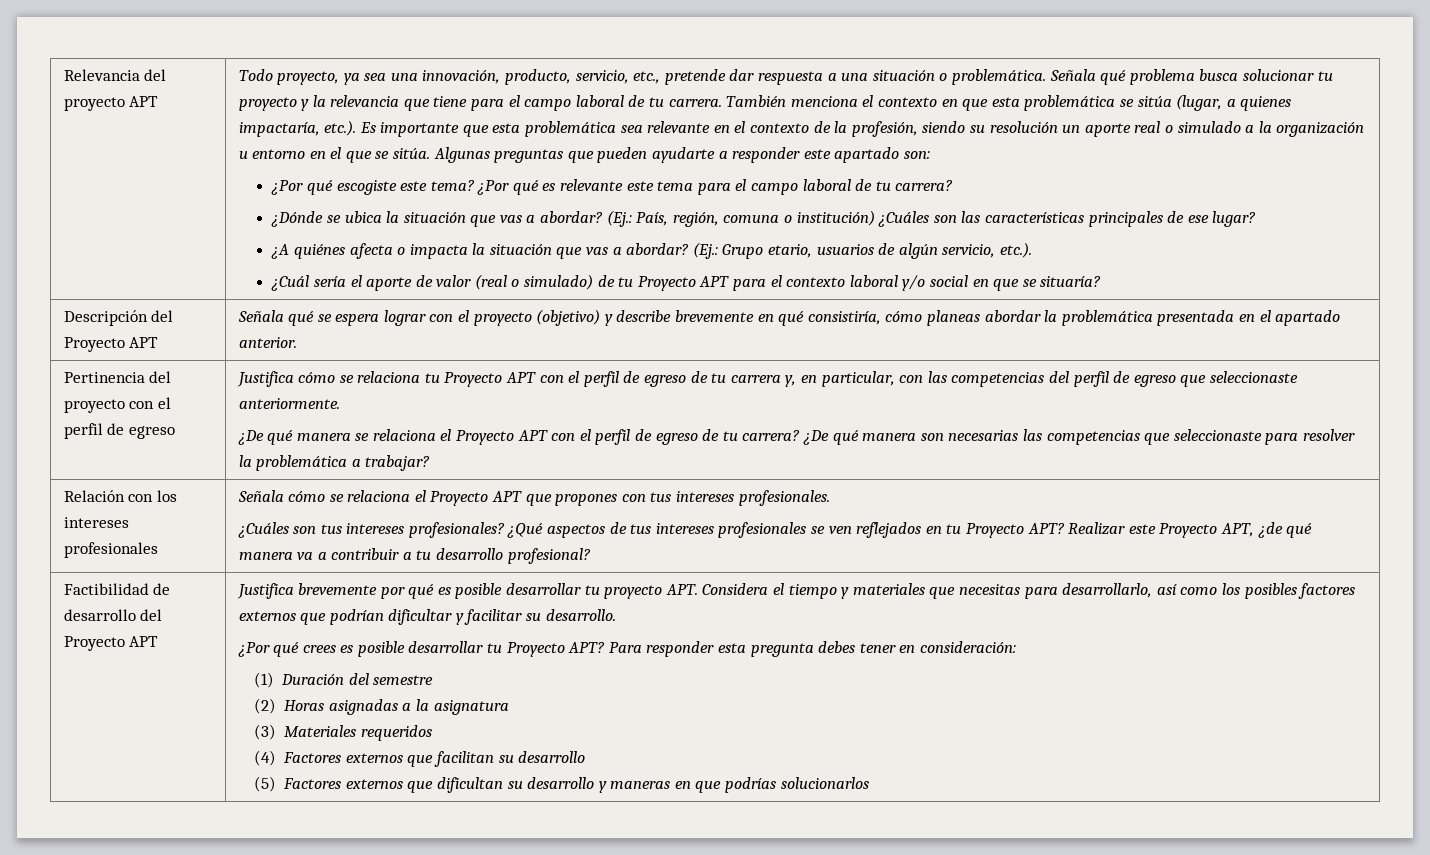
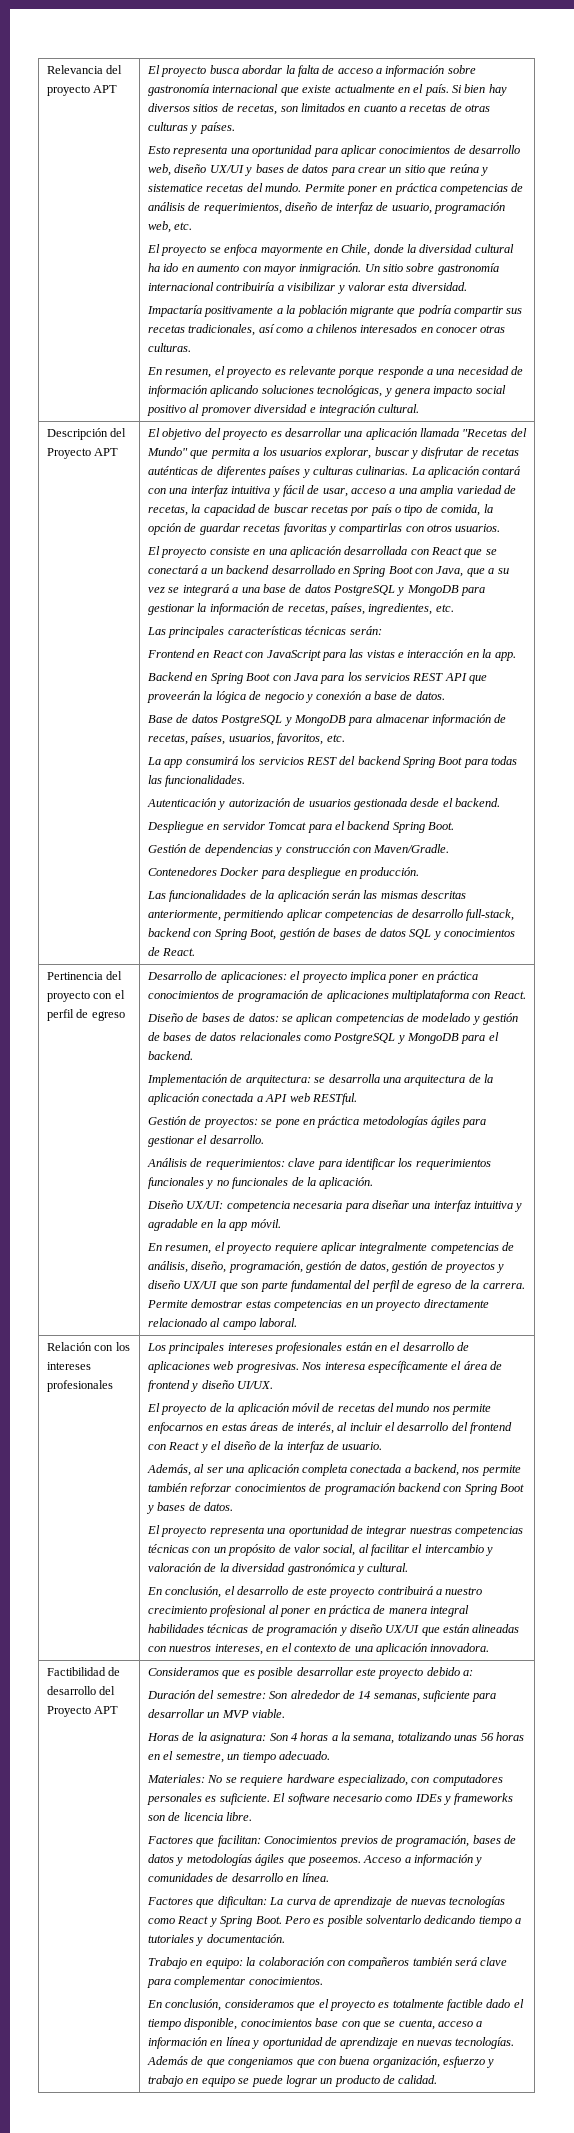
- Todo proyecto, ya sea una innovación, producto, servicio, etc., pretende dar respuesta a una situación o problemática. Señala qué problema busca solucionar tu proyecto y la relevancia que tiene para el campo laboral de tu carrera. También menciona el contexto en que esta problemática se sitúa (lugar, a quienes impactaría, etc.). Es importante que esta problemática sea relevante en el contexto de la profesión, siendo su resolución un aporte real o simulado a la organización u entorno en el que se sitúa. Algunas preguntas que pueden ayudarte a responder este apartado son:
- ¿Por qué escogiste este tema? ¿Por qué es relevante este tema para el campo laboral de tu carrera?
- ¿Dónde se ubica la situación que vas a abordar? (Ej.: País, región, comuna o institución) ¿Cuáles son las características principales de ese lugar?
- ¿A quiénes afecta o impacta la situación que vas a abordar? (Ej.: Grupo etario, usuarios de algún servicio, etc.).
- ¿Cuál sería el aporte de valor (real o simulado) de tu Proyecto APT para el contexto laboral y/o social en que se situaría?
- Descripción del Proyecto APT | Señala qué se espera lograr con el proyecto (objetivo) y describe brevemente en qué consistiría, cómo planeas abordar la problemática presentada en el apartado anterior.
+ El proyecto busca abordar la falta de acceso a información sobre gastronomía internacional que existe actualmente en el país. Si bien hay diversos sitios de recetas, son limitados en cuanto a recetas de otras culturas y países.
+ Esto representa una oportunidad para aplicar conocimientos de desarrollo web, diseño UX/UI y bases de datos para crear un sitio que reúna y sistematice recetas del mundo. Permite poner en práctica competencias de análisis de requerimientos, diseño de interfaz de usuario, programación web, etc.
+ El proyecto se enfoca mayormente en Chile, donde la diversidad cultural ha ido en aumento con mayor inmigración. Un sitio sobre gastronomía internacional contribuiría a visibilizar y valorar esta diversidad.
+ Impactaría positivamente a la población migrante que podría compartir sus recetas tradicionales, así como a chilenos interesados en conocer otras culturas.
+ En resumen, el proyecto es relevante porque responde a una necesidad de información aplicando soluciones tecnológicas, y genera impacto social positivo al promover diversidad e integración cultural.
+ Descripción del Proyecto APT | El objetivo del proyecto es desarrollar una aplicación llamada "Recetas del Mundo" que permita a los usuarios explorar, buscar y disfrutar de recetas auténticas de diferentes países y culturas culinarias. La aplicación contará con una interfaz intuitiva y fácil de usar, acceso a una amplia variedad de recetas, la capacidad de buscar recetas por país o tipo de comida, la opción de guardar recetas favoritas y compartirlas con otros usuarios.
+ El proyecto consiste en una aplicación desarrollada con React que se conectará a un backend desarrollado en Spring Boot con Java, que a su vez se integrará a una base de datos PostgreSQL y MongoDB para gestionar la información de recetas, países, ingredientes, etc.
+ Las principales características técnicas serán:
+ Frontend en React con JavaScript para las vistas e interacción en la app.
+ Backend en Spring Boot con Java para los servicios REST API que proveerán la lógica de negocio y conexión a base de datos.
+ Base de datos PostgreSQL y MongoDB para almacenar información de recetas, países, usuarios, favoritos, etc.
+ La app consumirá los servicios REST del backend Spring Boot para todas las funcionalidades.
+ Autenticación y autorización de usuarios gestionada desde el backend.
+ Despliegue en servidor Tomcat para el backend Spring Boot.
+ Gestión de dependencias y construcción con Maven/Gradle.
+ Contenedores Docker para despliegue en producción.
+ Las funcionalidades de la aplicación serán las mismas descritas anteriormente, permitiendo aplicar competencias de desarrollo full-stack, backend con Spring Boot, gestión de bases de datos SQL y conocimientos de React.
- Justifica cómo se relaciona tu Proyecto APT con el perfil de egreso de tu carrera y, en particular, con las competencias del perfil de egreso que seleccionaste anteriormente.
- ¿De qué manera se relaciona el Proyecto APT con el perfil de egreso de tu carrera? ¿De qué manera son necesarias las competencias que seleccionaste para resolver la problemática a trabajar?
+ Desarrollo de aplicaciones: el proyecto implica poner en práctica conocimientos de programación de aplicaciones multiplataforma con React.
+ Diseño de bases de datos: se aplican competencias de modelado y gestión de bases de datos relacionales como PostgreSQL y MongoDB para el backend.
+ Implementación de arquitectura: se desarrolla una arquitectura de la aplicación conectada a API web RESTful.
+ Gestión de proyectos: se pone en práctica metodologías ágiles para gestionar el desarrollo.
+ Análisis de requerimientos: clave para identificar los requerimientos funcionales y no funcionales de la aplicación.
+ Diseño UX/UI: competencia necesaria para diseñar una interfaz intuitiva y agradable en la app móvil.
+ En resumen, el proyecto requiere aplicar integralmente competencias de análisis, diseño, programación, gestión de datos, gestión de proyectos y diseño UX/UI que son parte fundamental del perfil de egreso de la carrera. Permite demostrar estas competencias en un proyecto directamente relacionado al campo laboral.
- Señala cómo se relaciona el Proyecto APT que propones con tus intereses profesionales.
- ¿Cuáles son tus intereses profesionales? ¿Qué aspectos de tus intereses profesionales se ven reflejados en tu Proyecto APT? Realizar este Proyecto APT, ¿de qué manera va a contribuir a tu desarrollo profesional?
+ Los principales intereses profesionales están en el desarrollo de aplicaciones web progresivas. Nos interesa específicamente el área de frontend y diseño UI/UX.
+ El proyecto de la aplicación móvil de recetas del mundo nos permite enfocarnos en estas áreas de interés, al incluir el desarrollo del frontend con React y el diseño de la interfaz de usuario.
+ Además, al ser una aplicación completa conectada a backend, nos permite también reforzar conocimientos de programación backend con Spring Boot y bases de datos.
+ El proyecto representa una oportunidad de integrar nuestras competencias técnicas con un propósito de valor social, al facilitar el intercambio y valoración de la diversidad gastronómica y cultural.
+ En conclusión, el desarrollo de este proyecto contribuirá a nuestro crecimiento profesional al poner en práctica de manera integral habilidades técnicas de programación y diseño UX/UI que están alineadas con nuestros intereses, en el contexto de una aplicación innovadora.
- Justifica brevemente por qué es posible desarrollar tu proyecto APT. Considera el tiempo y materiales que necesitas para desarrollarlo, así como los posibles factores externos que podrían dificultar y facilitar su desarrollo.
- ¿Por qué crees es posible desarrollar tu Proyecto APT? Para responder esta pregunta debes tener en consideración:
- (1) Duración del semestre
- (2) Horas asignadas a la asignatura
- (3) Materiales requeridos
- (4) Factores externos que facilitan su desarrollo
- (5) Factores externos que dificultan su desarrollo y maneras en que podrías solucionarlos
+ Consideramos que es posible desarrollar este proyecto debido a:
+ Duración del semestre: Son alrededor de 14 semanas, suficiente para desarrollar un MVP viable.
+ Horas de la asignatura: Son 4 horas a la semana, totalizando unas 56 horas en el semestre, un tiempo adecuado.
+ Materiales: No se requiere hardware especializado, con computadores personales es suficiente. El software necesario como IDEs y frameworks son de licencia libre.
+ Factores que facilitan: Conocimientos previos de programación, bases de datos y metodologías ágiles que poseemos. Acceso a información y comunidades de desarrollo en línea.
+ Factores que dificultan: La curva de aprendizaje de nuevas tecnologías como React y Spring Boot. Pero es posible solventarlo dedicando tiempo a tutoriales y documentación.
+ Trabajo en equipo: la colaboración con compañeros también será clave para complementar conocimientos.
+ En conclusión, consideramos que el proyecto es totalmente factible dado el tiempo disponible, conocimientos base con que se cuenta, acceso a información en línea y oportunidad de aprendizaje en nuevas tecnologías. Además de que congeniamos que con buena organización, esfuerzo y trabajo en equipo se puede lograr un producto de calidad.

